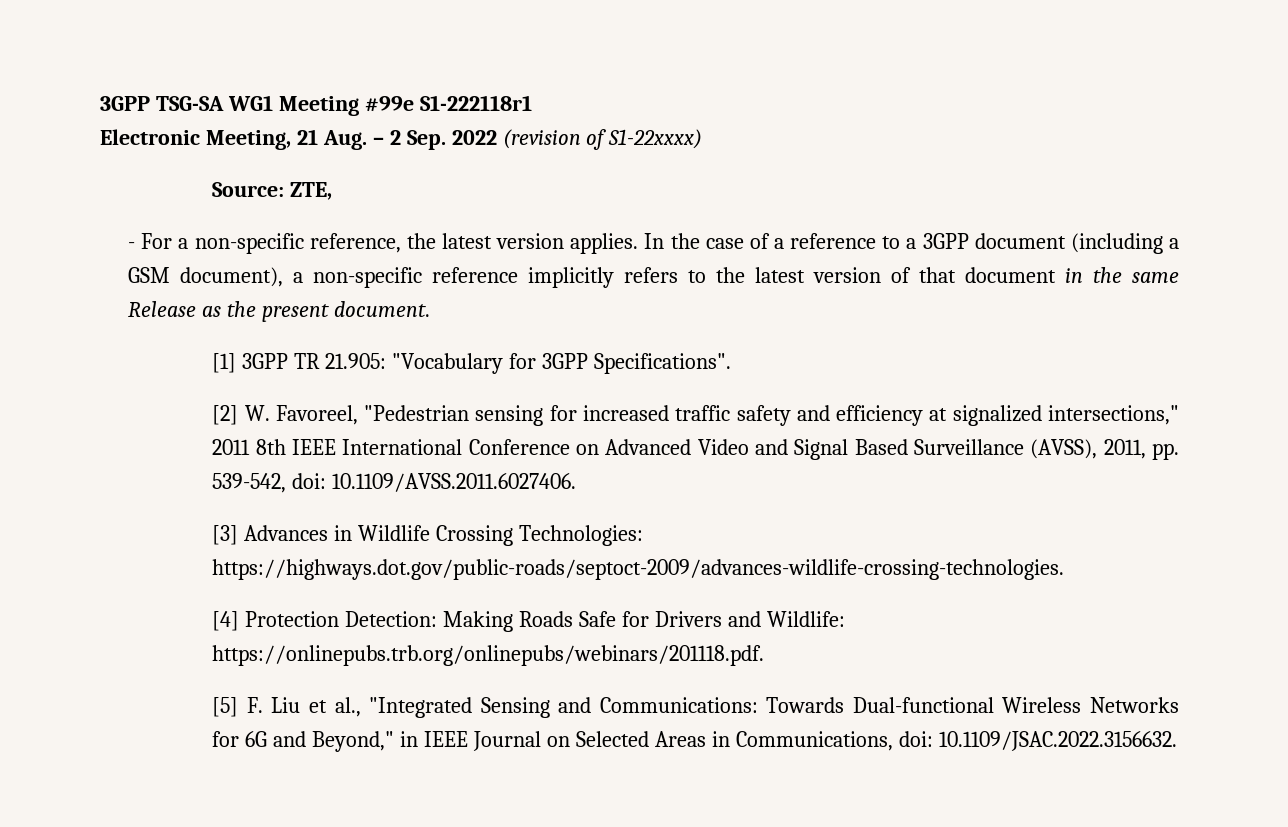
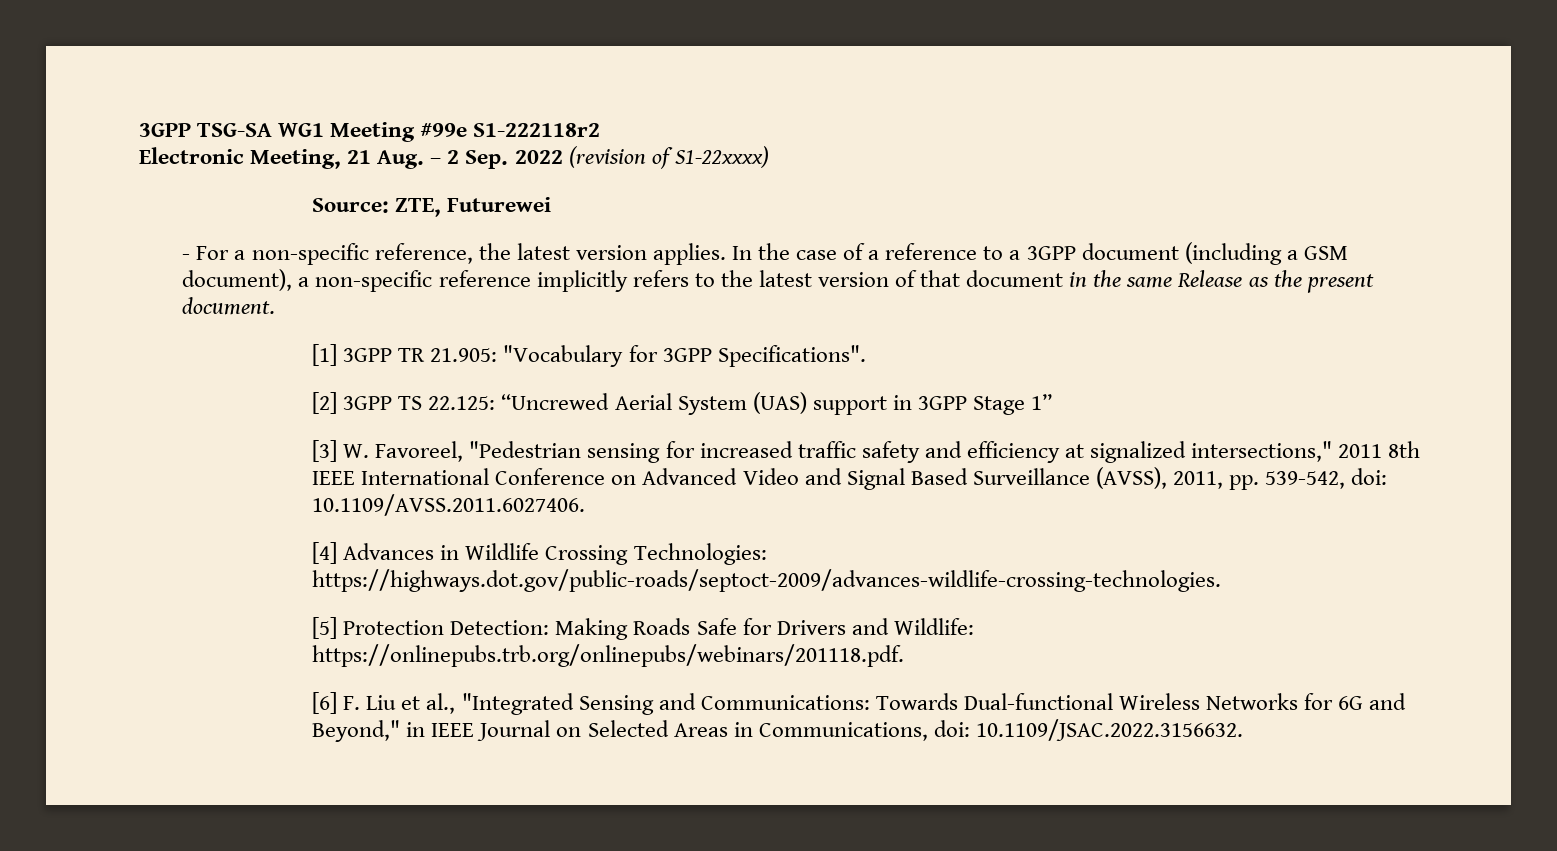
- 3GPP TSG-SA WG1 Meeting #99e S1-222118r1
+ 3GPP TSG-SA WG1 Meeting #99e S1-222118r2
- Source: ZTE,
+ Source: ZTE, Futurewei
- [2] W. Favoreel, "Pedestrian sensing for increased traffic safety and efficiency at signalized intersections," 2011 8th IEEE International Conference on Advanced Video and Signal Based Surveillance (AVSS), 2011, pp. 539-542, doi: 10.1109/AVSS.2011.6027406.
+ [2] 3GPP TS 22.125: “Uncrewed Aerial System (UAS) support in 3GPP Stage 1”
+ [3] W. Favoreel, "Pedestrian sensing for increased traffic safety and efficiency at signalized intersections," 2011 8th IEEE International Conference on Advanced Video and Signal Based Surveillance (AVSS), 2011, pp. 539-542, doi: 10.1109/AVSS.2011.6027406.
- [3] Advances in Wildlife Crossing Technologies: https://highways.dot.gov/public-roads/septoct-2009/advances-wildlife-crossing-technologies.
+ [4] Advances in Wildlife Crossing Technologies: https://highways.dot.gov/public-roads/septoct-2009/advances-wildlife-crossing-technologies.
- [4] Protection Detection: Making Roads Safe for Drivers and Wildlife: https://onlinepubs.trb.org/onlinepubs/webinars/201118.pdf.
+ [5] Protection Detection: Making Roads Safe for Drivers and Wildlife: https://onlinepubs.trb.org/onlinepubs/webinars/201118.pdf.
- [5] F. Liu et al., "Integrated Sensing and Communications: Towards Dual-functional Wireless Networks for 6G and Beyond," in IEEE Journal on Selected Areas in Communications, doi: 10.1109/JSAC.2022.3156632.
+ [6] F. Liu et al., "Integrated Sensing and Communications: Towards Dual-functional Wireless Networks for 6G and Beyond," in IEEE Journal on Selected Areas in Communications, doi: 10.1109/JSAC.2022.3156632.

